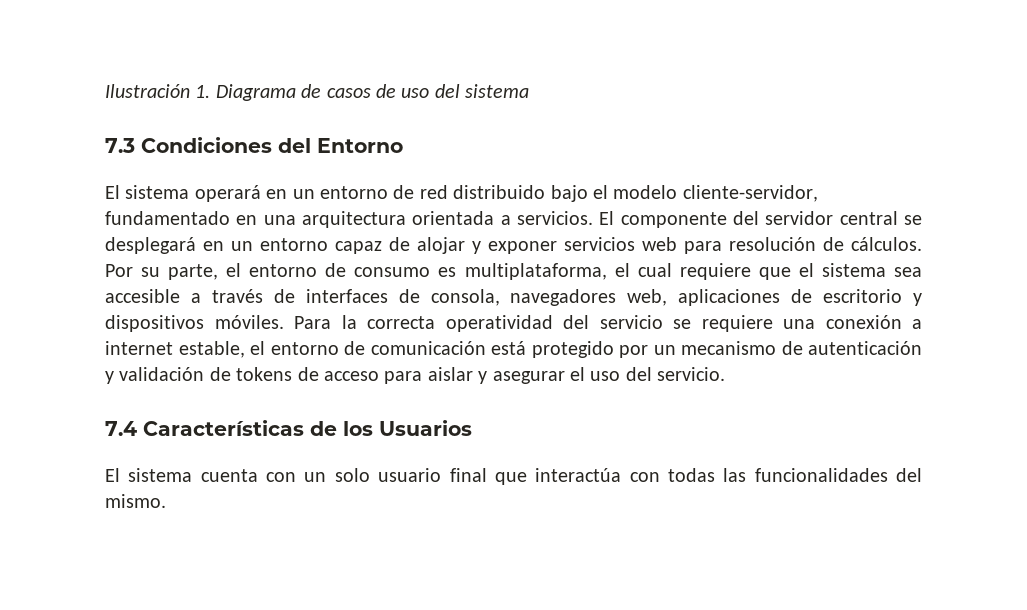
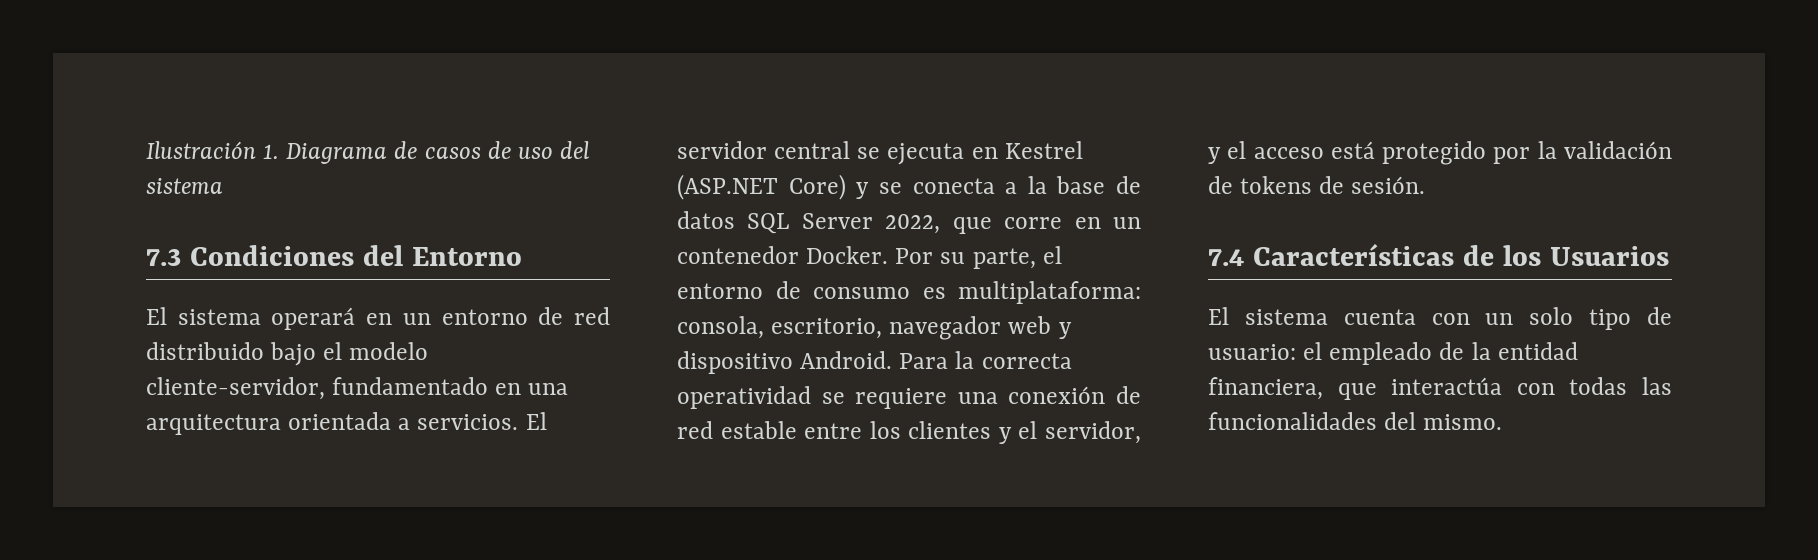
- El componente del servidor central se desplegará en un entorno capaz de alojar y exponer servicios web para resolución de cálculos.
+ El servidor central se ejecuta en Kestrel (ASP.NET Core) y se conecta a la base de datos SQL Server 2022, que corre en un contenedor Docker.
- Por su parte, el entorno de consumo es multiplataforma, el cual requiere que el sistema sea accesible a través de interfaces de consola, navegadores web, aplicaciones de escritorio y dispositivos móviles.
+ Por su parte, el entorno de consumo es multiplataforma: consola, escritorio, navegador web y dispositivo Android.
- Para la correcta operatividad del servicio se requiere una conexión a internet estable, el entorno de comunicación está protegido por un mecanismo de autenticación y validación de tokens de acceso para aislar y asegurar el uso del servicio.
+ Para la correcta operatividad se requiere una conexión de red estable entre los clientes y el servidor, y el acceso está protegido por la validación de tokens de sesión.
- El sistema cuenta con un solo usuario final que interactúa con todas las funcionalidades del mismo.
+ El sistema cuenta con un solo tipo de usuario: el empleado de la entidad financiera, que interactúa con todas las funcionalidades del mismo.

